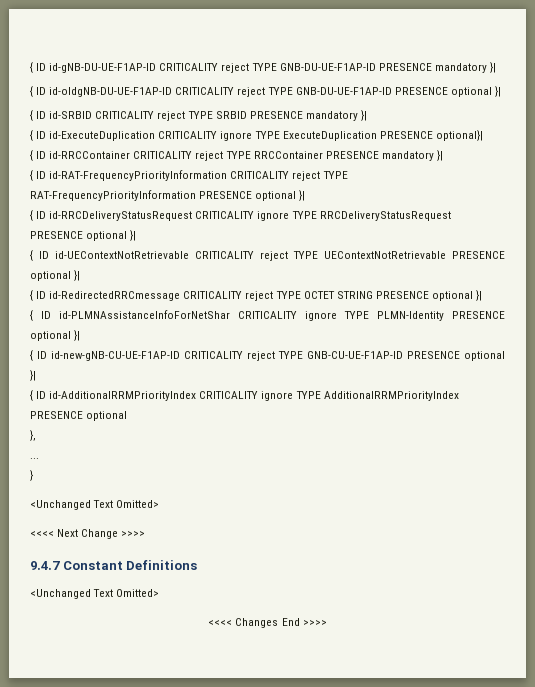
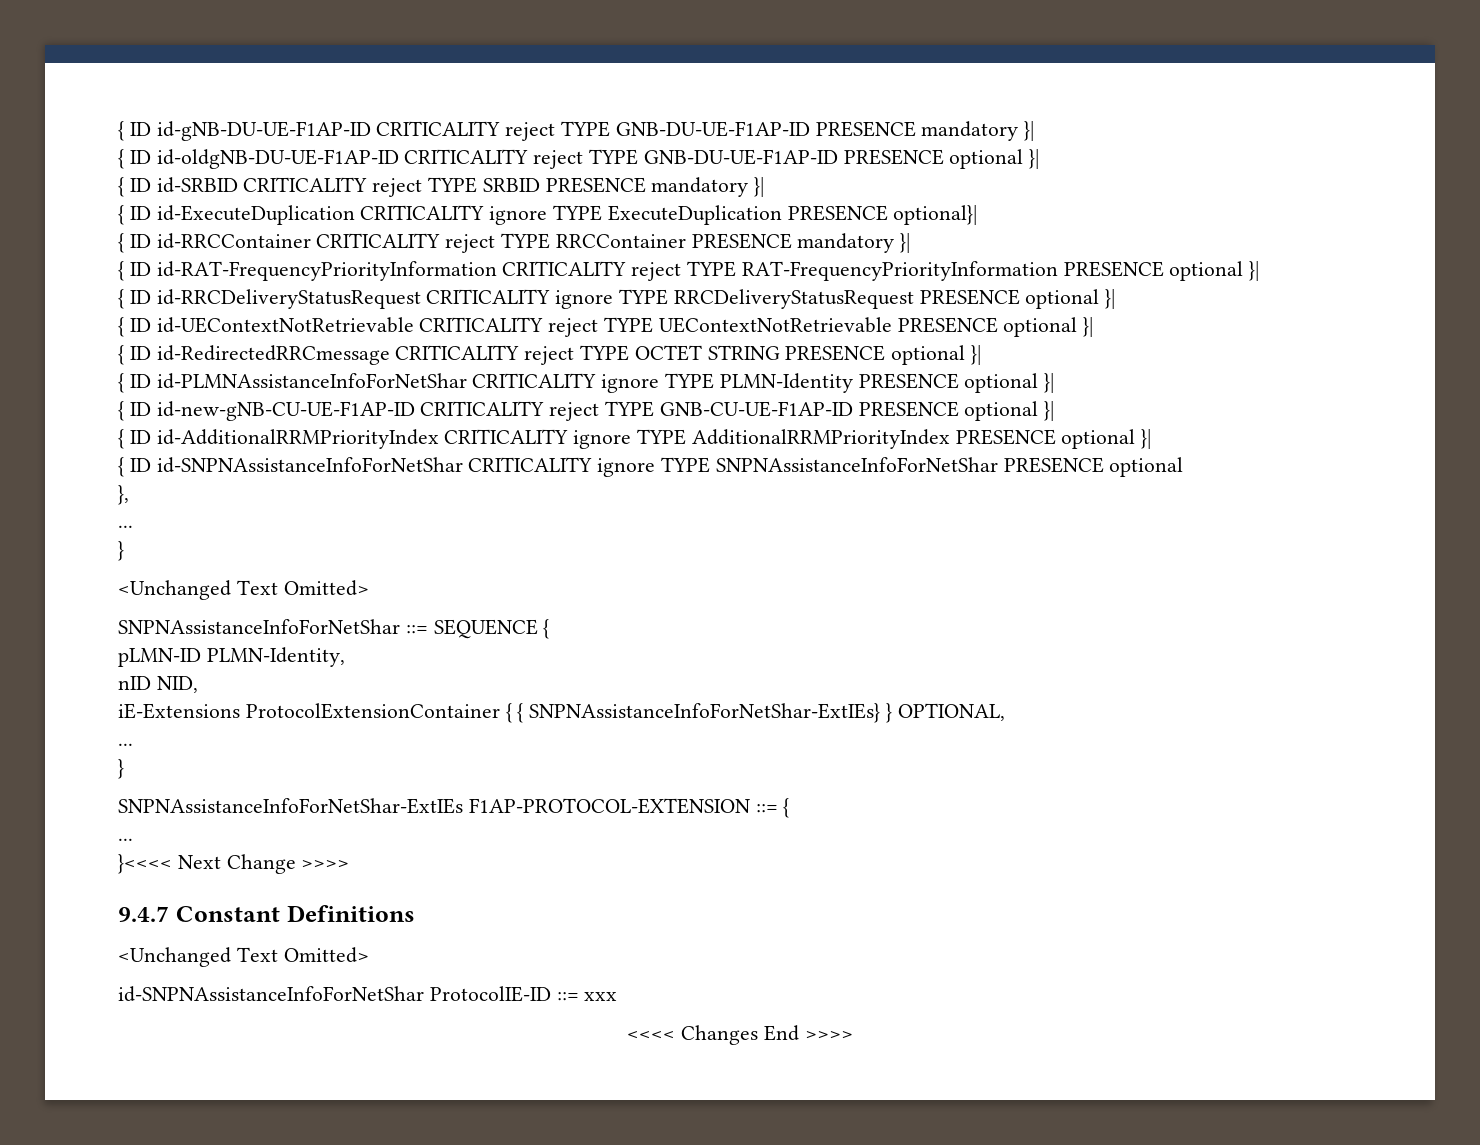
- { ID id-AdditionalRRMPriorityIndex CRITICALITY ignore TYPE AdditionalRRMPriorityIndex PRESENCE optional
+ { ID id-AdditionalRRMPriorityIndex CRITICALITY ignore TYPE AdditionalRRMPriorityIndex PRESENCE optional }|
+ { ID id-SNPNAssistanceInfoForNetShar CRITICALITY ignore TYPE SNPNAssistanceInfoForNetShar PRESENCE optional
- <<<< Next Change >>>>
+ SNPNAssistanceInfoForNetShar ::= SEQUENCE {
+ pLMN-ID PLMN-Identity,
+ nID NID,
+ iE-Extensions ProtocolExtensionContainer { { SNPNAssistanceInfoForNetShar-ExtIEs} } OPTIONAL,
+ ...
+ }
+ SNPNAssistanceInfoForNetShar-ExtIEs F1AP-PROTOCOL-EXTENSION ::= {
+ ...
+ }<<<< Next Change >>>>
+ id-SNPNAssistanceInfoForNetShar ProtocolIE-ID ::= xxx

